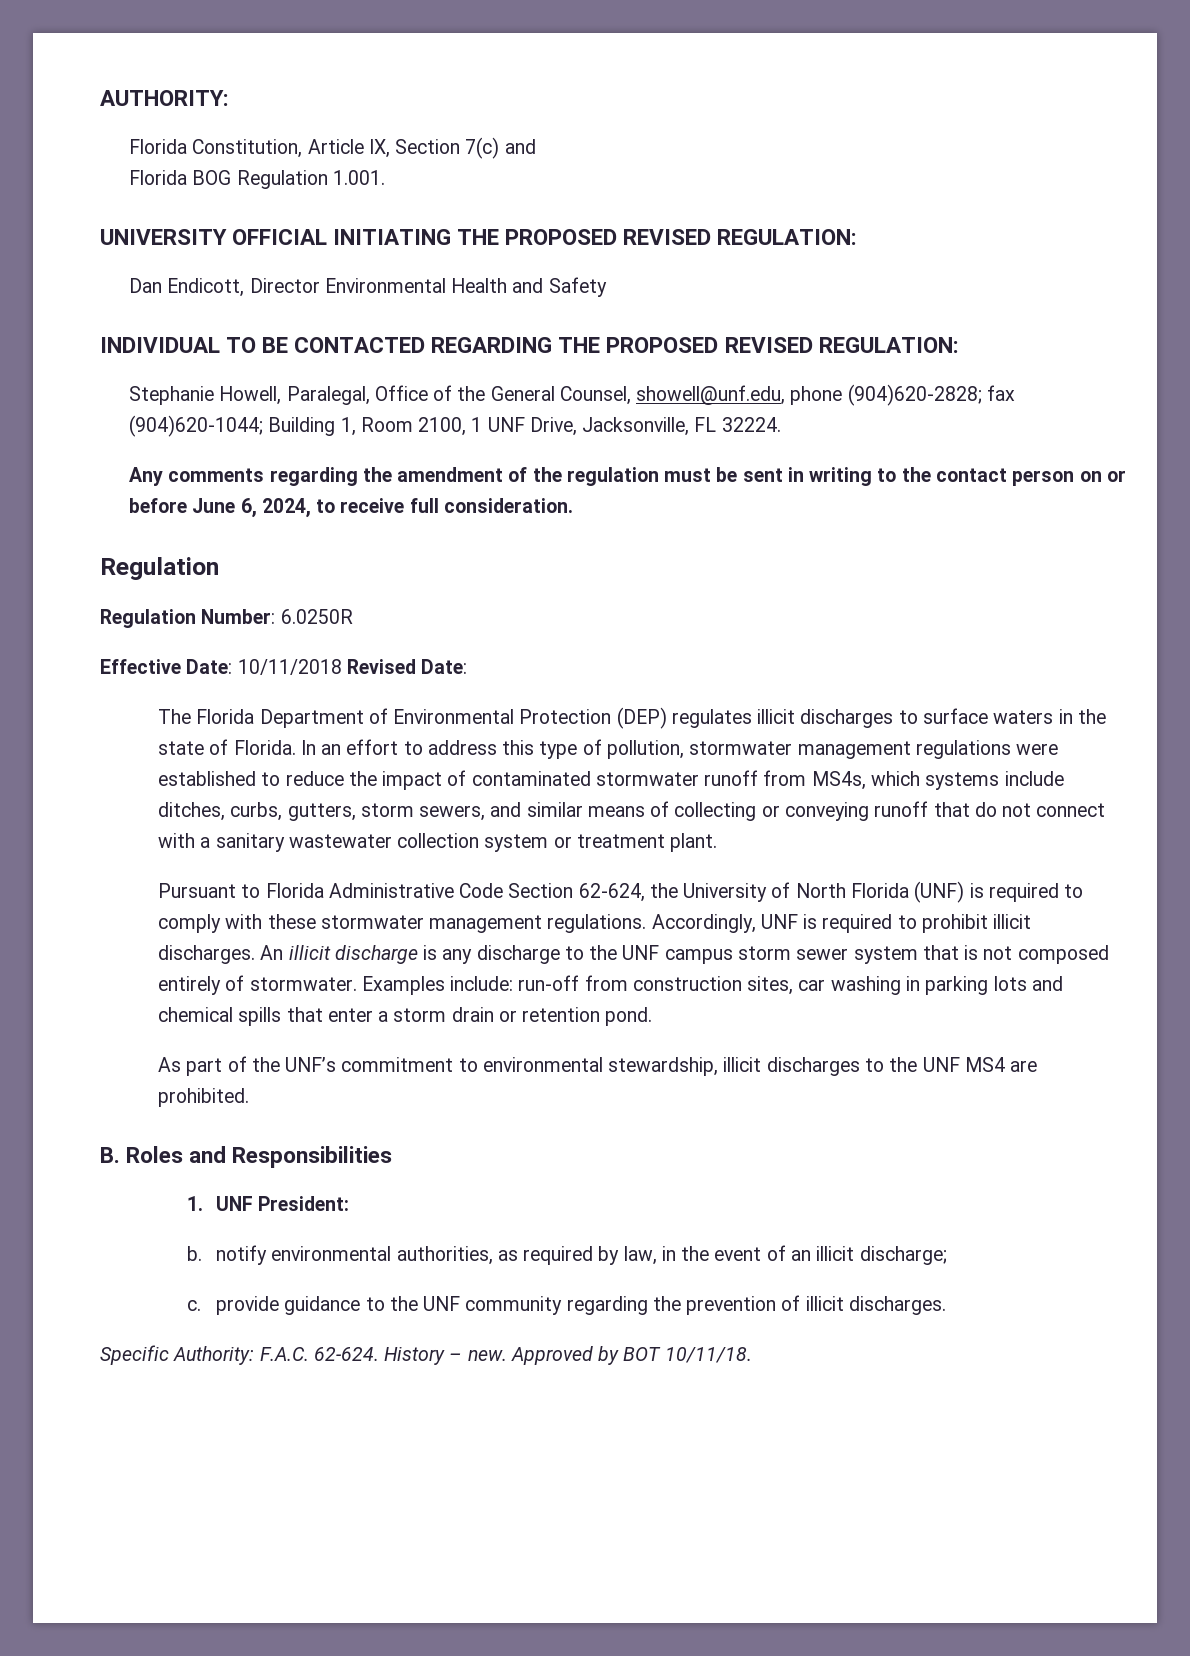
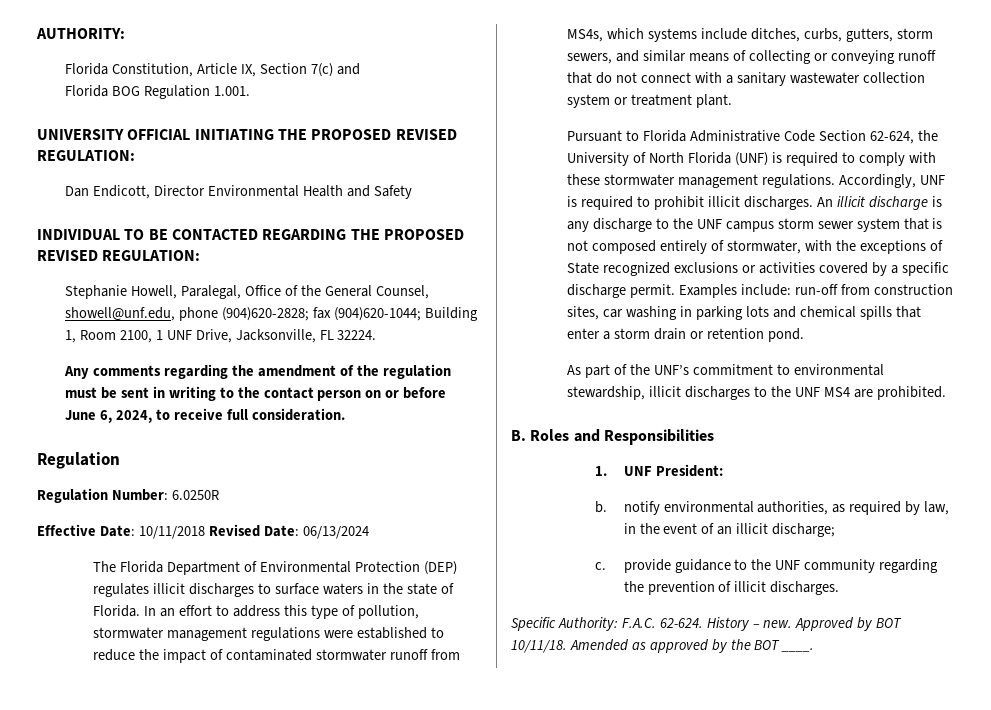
- Effective Date: 10/11/2018 Revised Date:
+ Effective Date: 10/11/2018 Revised Date: 06/13/2024
- An illicit discharge is any discharge to the UNF campus storm sewer system that is not composed entirely of stormwater.
+ An illicit discharge is any discharge to the UNF campus storm sewer system that is not composed entirely of stormwater, with the exceptions of State recognized exclusions or activities covered by a specific discharge permit.
+ Amended as approved by the BOT ____.

